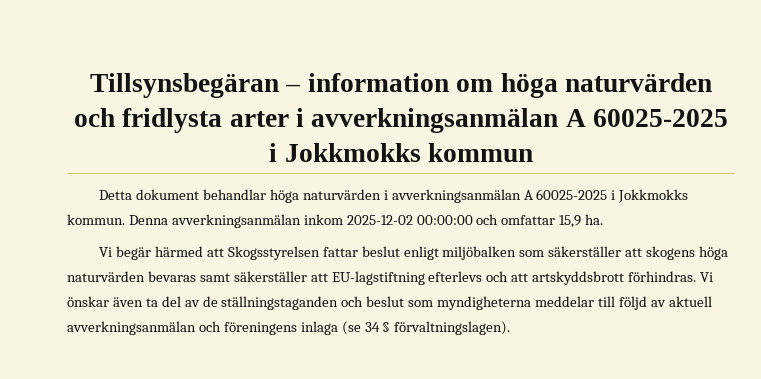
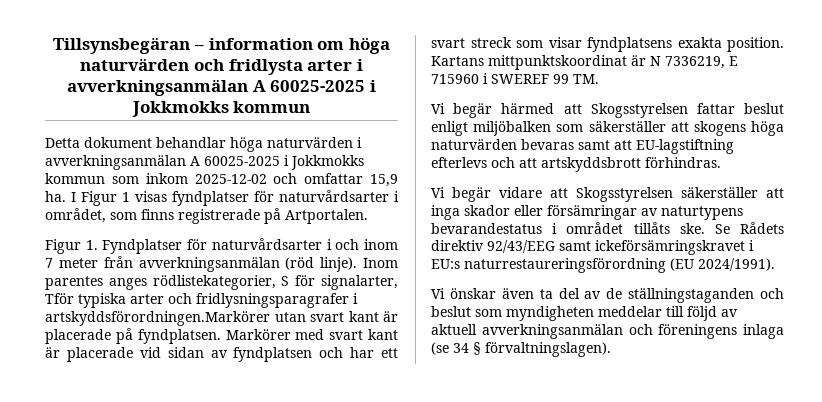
- Detta dokument behandlar höga naturvärden i avverkningsanmälan A 60025-2025 i Jokkmokks kommun. Denna avverkningsanmälan inkom 2025-12-02 00:00:00 och omfattar 15,9 ha.
+ Detta dokument behandlar höga naturvärden i avverkningsanmälan A 60025-2025 i Jokkmokks kommun som inkom 2025-12-02 och omfattar 15,9 ha. I Figur 1 visas fyndplatser för naturvårdsarter i området, som finns registrerade på Artportalen.
+ Figur 1. Fyndplatser för naturvårdsarter i och inom 7 meter från avverkningsanmälan (röd linje). Inom parentes anges rödlistekategorier, S för signalarter, Tför typiska arter och fridlysningsparagrafer i artskyddsförordningen.Markörer utan svart kant är placerade på fyndplatsen. Markörer med svart kant är placerade vid sidan av fyndplatsen och har ett svart streck som visar fyndplatsens exakta position. Kartans mittpunktskoordinat är N 7336219, E 715960 i SWEREF 99 TM.
- Vi begär härmed att Skogsstyrelsen fattar beslut enligt miljöbalken som säkerställer att skogens höga naturvärden bevaras samt säkerställer att EU-lagstiftning efterlevs och att artskyddsbrott förhindras. Vi önskar även ta del av de ställningstaganden och beslut som myndigheterna meddelar till följd av aktuell avverkningsanmälan och föreningens inlaga (se 34 § förvaltningslagen).
+ Vi begär härmed att Skogsstyrelsen fattar beslut enligt miljöbalken som säkerställer att skogens höga naturvärden bevaras samt att EU-lagstiftning efterlevs och att artskyddsbrott förhindras.
+ Vi begär vidare att Skogsstyrelsen säkerställer att inga skador eller försämringar av naturtypens bevarandestatus i området tillåts ske. Se Rådets direktiv 92/43/EEG samt ickeförsämringskravet i EU:s naturrestaureringsförordning (EU 2024/1991).
+ Vi önskar även ta del av de ställningstaganden och beslut som myndigheten meddelar till följd av aktuell avverkningsanmälan och föreningens inlaga (se 34 § förvaltningslagen).

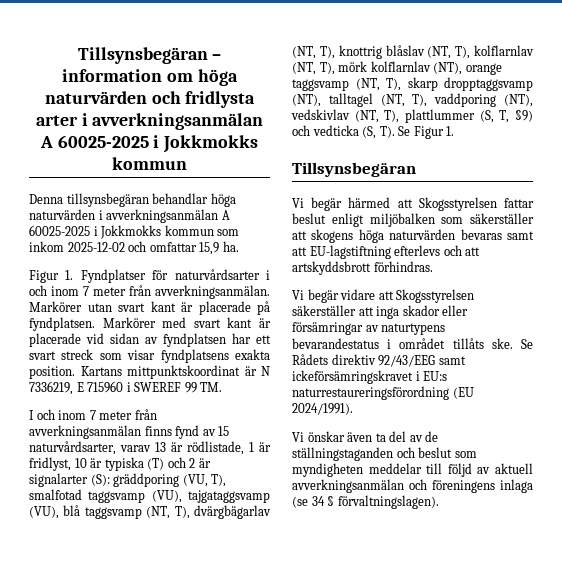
- Detta dokument behandlar höga naturvärden i avverkningsanmälan A 60025-2025 i Jokkmokks kommun som inkom 2025-12-02 och omfattar 15,9 ha. I Figur 1 visas fyndplatser för naturvårdsarter i området, som finns registrerade på Artportalen.
+ Denna tillsynsbegäran behandlar höga naturvärden i avverkningsanmälan A 60025-2025 i Jokkmokks kommun som inkom 2025-12-02 och omfattar 15,9 ha.
- Figur 1. Fyndplatser för naturvårdsarter i och inom 7 meter från avverkningsanmälan (röd linje). Inom parentes anges rödlistekategorier, S för signalarter, Tför typiska arter och fridlysningsparagrafer i artskyddsförordningen.Markörer utan svart kant är placerade på fyndplatsen.
+ Figur 1. Fyndplatser för naturvårdsarter i och inom 7 meter från avverkningsanmälan. Markörer utan svart kant är placerade på fyndplatsen.
- Markörer med svart kant är placerade vid sidan av fyndplatsen och har ett svart streck som visar fyndplatsens exakta position.
+ Markörer med svart kant är placerade vid sidan av fyndplatsen har ett svart streck som visar fyndplatsens exakta position.
+ I och inom 7 meter från avverkningsanmälan finns fynd av 15 naturvårdsarter, varav 13 är rödlistade, 1 är fridlyst, 10 är typiska (T) och 2 är signalarter (S): gräddporing (VU, T), smalfotad taggsvamp (VU), tajgataggsvamp (VU), blå taggsvamp (NT, T), dvärgbägarlav (NT, T), knottrig blåslav (NT, T), kolflarnlav (NT, T), mörk kolflarnlav (NT), orange taggsvamp (NT, T), skarp dropptaggsvamp (NT), talltagel (NT, T), vaddporing (NT), vedskivlav (NT, T), plattlummer (S, T, §9) och vedticka (S, T). Se Figur 1.
+ Tillsynsbegäran

